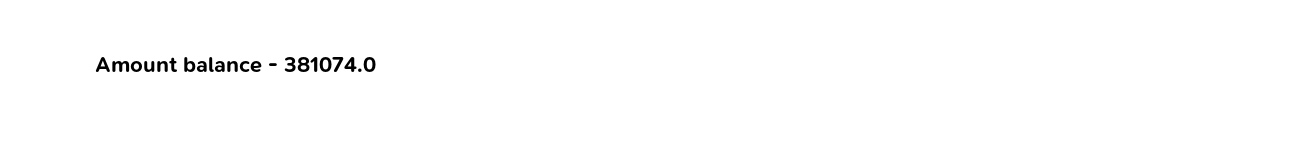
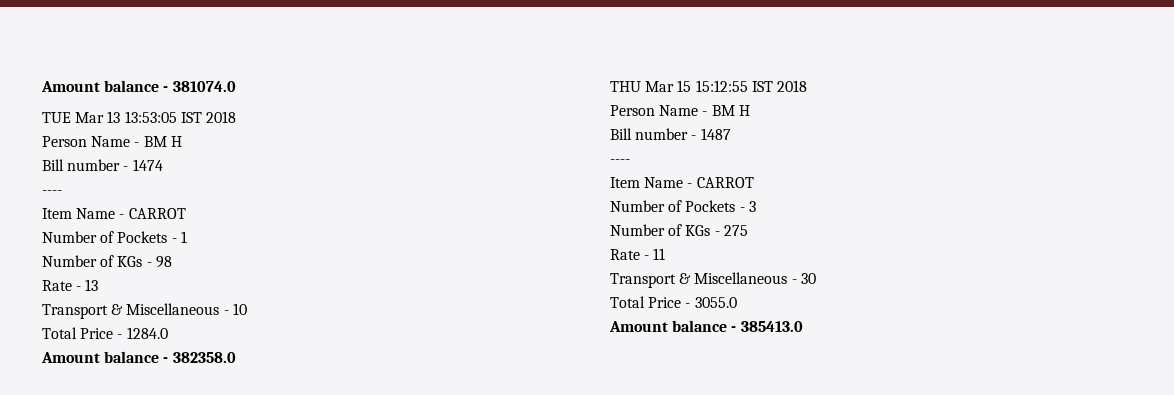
+ TUE Mar 13 13:53:05 IST 2018
+ Person Name - BM H
+ Bill number - 1474
+ ----
+ Item Name - CARROT
+ Number of Pockets - 1
+ Number of KGs - 98
+ Rate - 13
+ Transport & Miscellaneous - 10
+ Total Price - 1284.0
+ Amount balance - 382358.0
+ THU Mar 15 15:12:55 IST 2018
+ Person Name - BM H
+ Bill number - 1487
+ ----
+ Item Name - CARROT
+ Number of Pockets - 3
+ Number of KGs - 275
+ Rate - 11
+ Transport & Miscellaneous - 30
+ Total Price - 3055.0
+ Amount balance - 385413.0

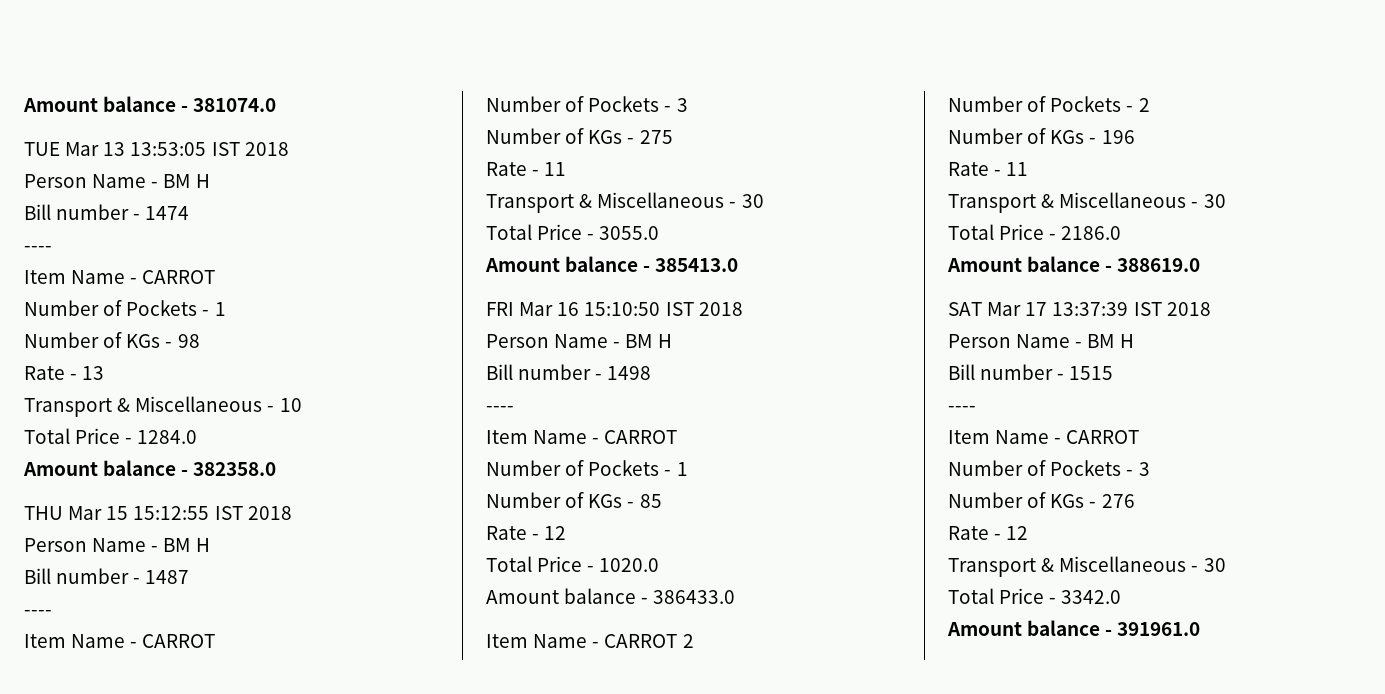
+ FRI Mar 16 15:10:50 IST 2018
+ Person Name - BM H
+ Bill number - 1498
+ ----
+ Item Name - CARROT
+ Number of Pockets - 1
+ Number of KGs - 85
+ Rate - 12
+ Total Price - 1020.0
+ Amount balance - 386433.0
+ Item Name - CARROT 2
+ Number of Pockets - 2
+ Number of KGs - 196
+ Rate - 11
+ Transport & Miscellaneous - 30
+ Total Price - 2186.0
+ Amount balance - 388619.0
+ SAT Mar 17 13:37:39 IST 2018
+ Person Name - BM H
+ Bill number - 1515
+ ----
+ Item Name - CARROT
+ Number of Pockets - 3
+ Number of KGs - 276
+ Rate - 12
+ Transport & Miscellaneous - 30
+ Total Price - 3342.0
+ Amount balance - 391961.0

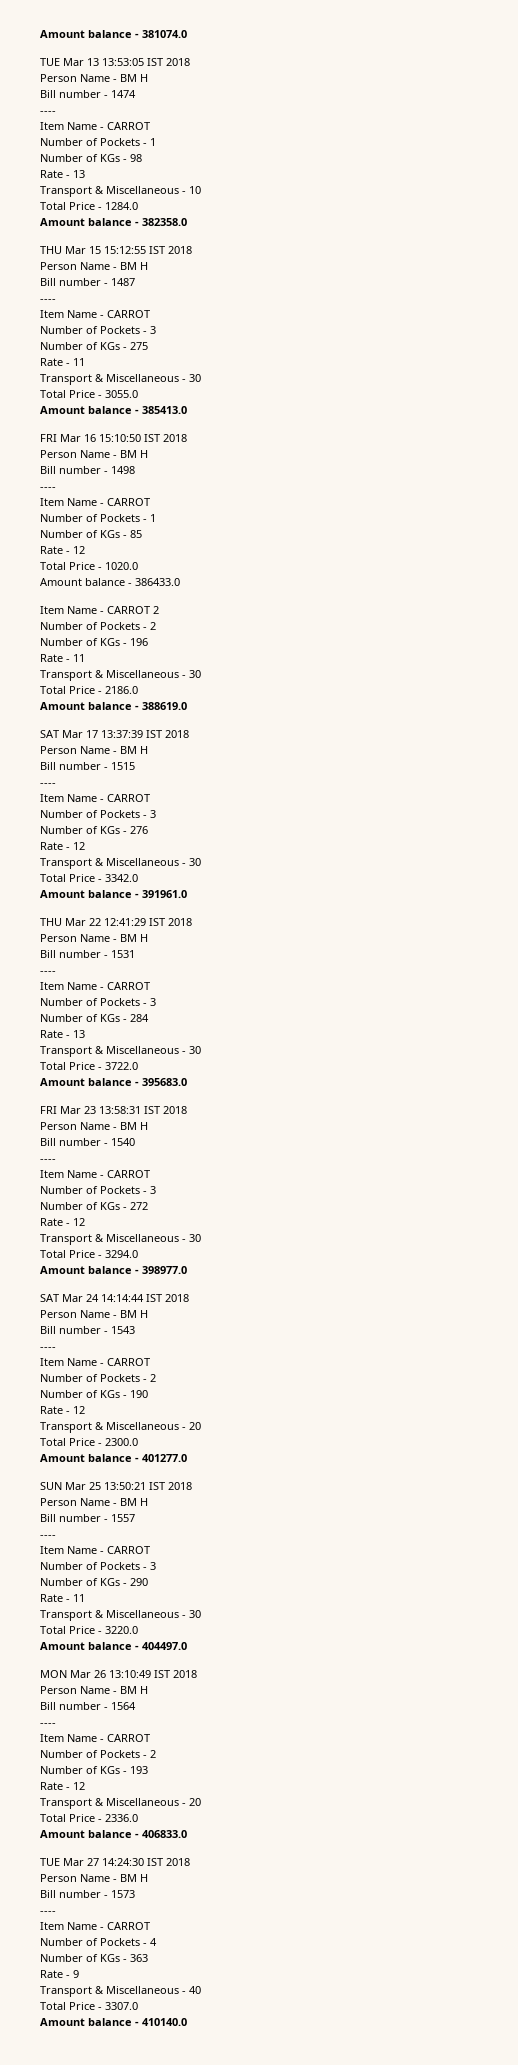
+ THU Mar 22 12:41:29 IST 2018
+ Person Name - BM H
+ Bill number - 1531
+ ----
+ Item Name - CARROT
+ Number of Pockets - 3
+ Number of KGs - 284
+ Rate - 13
+ Transport & Miscellaneous - 30
+ Total Price - 3722.0
+ Amount balance - 395683.0
+ FRI Mar 23 13:58:31 IST 2018
+ Person Name - BM H
+ Bill number - 1540
+ ----
+ Item Name - CARROT
+ Number of Pockets - 3
+ Number of KGs - 272
+ Rate - 12
+ Transport & Miscellaneous - 30
+ Total Price - 3294.0
+ Amount balance - 398977.0
+ SAT Mar 24 14:14:44 IST 2018
+ Person Name - BM H
+ Bill number - 1543
+ ----
+ Item Name - CARROT
+ Number of Pockets - 2
+ Number of KGs - 190
+ Rate - 12
+ Transport & Miscellaneous - 20
+ Total Price - 2300.0
+ Amount balance - 401277.0
+ SUN Mar 25 13:50:21 IST 2018
+ Person Name - BM H
+ Bill number - 1557
+ ----
+ Item Name - CARROT
+ Number of Pockets - 3
+ Number of KGs - 290
+ Rate - 11
+ Transport & Miscellaneous - 30
+ Total Price - 3220.0
+ Amount balance - 404497.0
+ MON Mar 26 13:10:49 IST 2018
+ Person Name - BM H
+ Bill number - 1564
+ ----
+ Item Name - CARROT
+ Number of Pockets - 2
+ Number of KGs - 193
+ Rate - 12
+ Transport & Miscellaneous - 20
+ Total Price - 2336.0
+ Amount balance - 406833.0
+ TUE Mar 27 14:24:30 IST 2018
+ Person Name - BM H
+ Bill number - 1573
+ ----
+ Item Name - CARROT
+ Number of Pockets - 4
+ Number of KGs - 363
+ Rate - 9
+ Transport & Miscellaneous - 40
+ Total Price - 3307.0
+ Amount balance - 410140.0

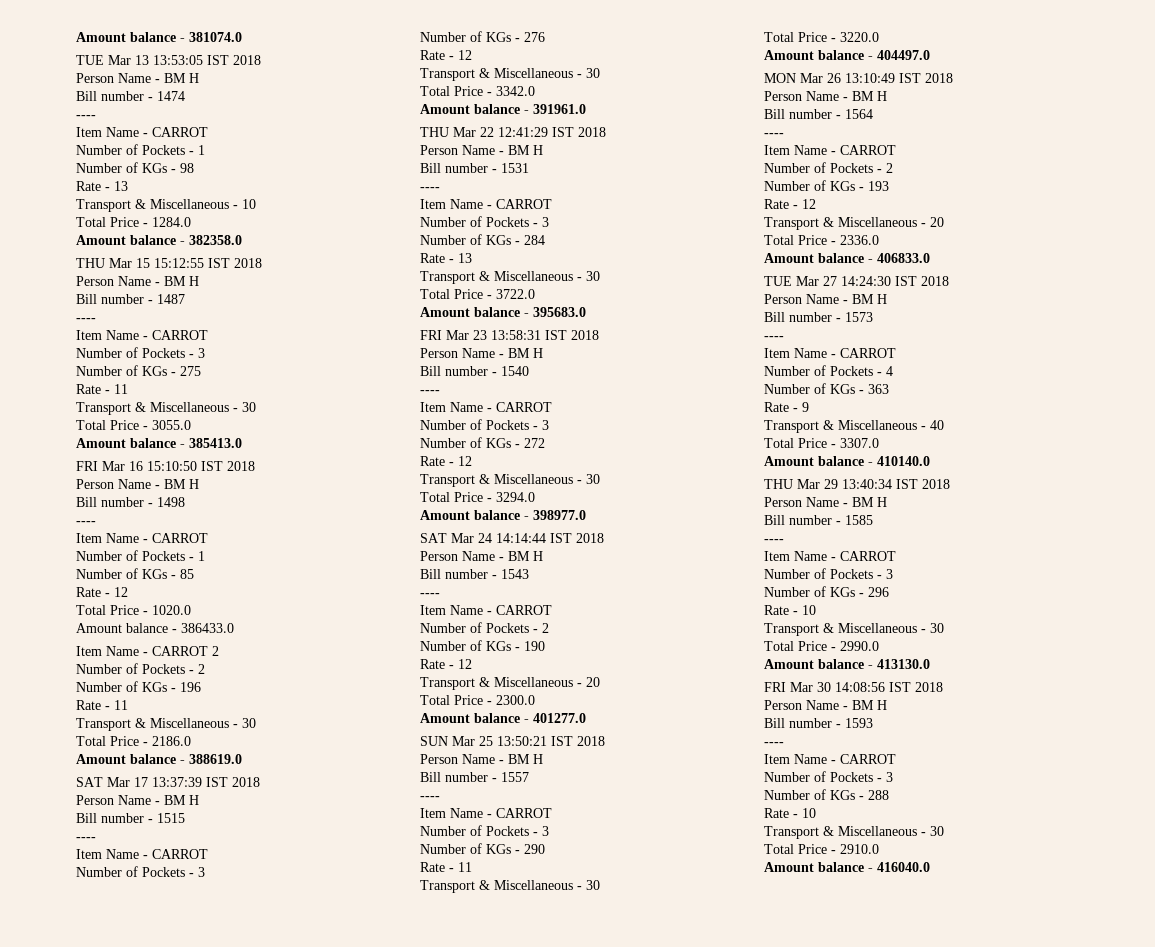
+ THU Mar 29 13:40:34 IST 2018
+ Person Name - BM H
+ Bill number - 1585
+ ----
+ Item Name - CARROT
+ Number of Pockets - 3
+ Number of KGs - 296
+ Rate - 10
+ Transport & Miscellaneous - 30
+ Total Price - 2990.0
+ Amount balance - 413130.0
+ FRI Mar 30 14:08:56 IST 2018
+ Person Name - BM H
+ Bill number - 1593
+ ----
+ Item Name - CARROT
+ Number of Pockets - 3
+ Number of KGs - 288
+ Rate - 10
+ Transport & Miscellaneous - 30
+ Total Price - 2910.0
+ Amount balance - 416040.0

